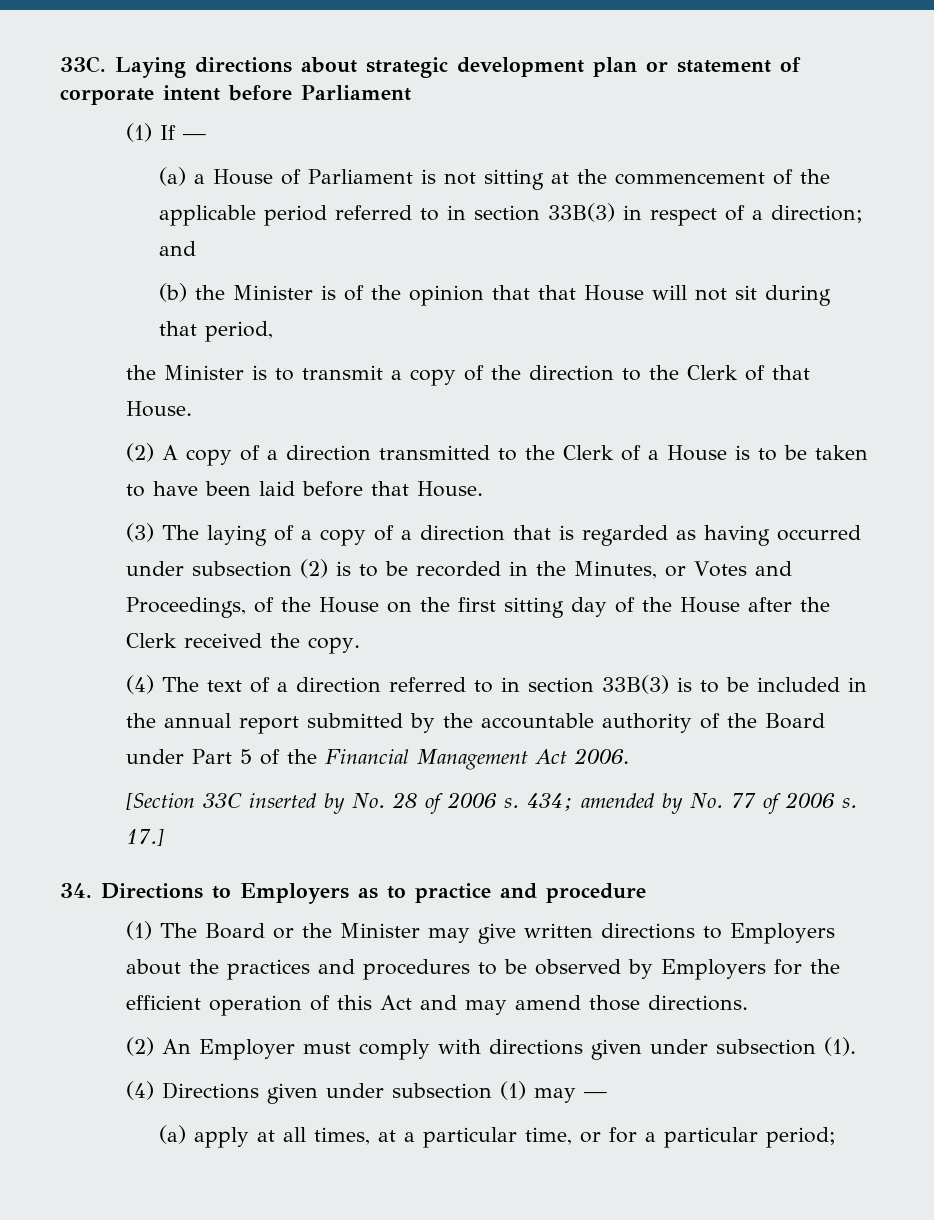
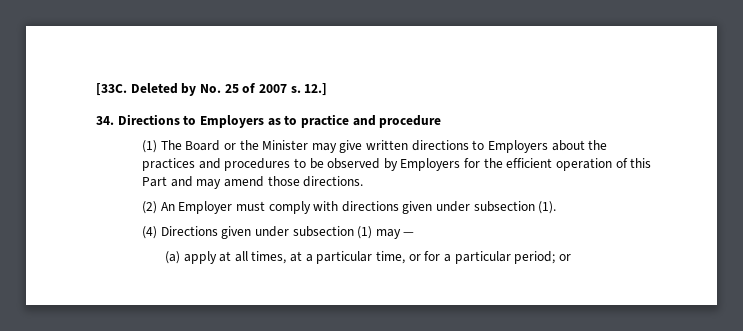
- 33C. Laying directions about strategic development plan or statement of corporate intent before Parliament
- (1) If —
- (a) a House of Parliament is not sitting at the commencement of the applicable period referred to in section 33B(3) in respect of a direction; and
- (b) the Minister is of the opinion that that House will not sit during that period,
- the Minister is to transmit a copy of the direction to the Clerk of that House.
- (2) A copy of a direction transmitted to the Clerk of a House is to be taken to have been laid before that House.
- (3) The laying of a copy of a direction that is regarded as having occurred under subsection (2) is to be recorded in the Minutes, or Votes and Proceedings, of the House on the first sitting day of the House after the Clerk received the copy.
- (4) The text of a direction referred to in section 33B(3) is to be included in the annual report submitted by the accountable authority of the Board under Part 5 of the Financial Management Act 2006.
- [Section 33C inserted by No. 28 of 2006 s. 434; amended by No. 77 of 2006 s. 17.]
+ [33C. Deleted by No. 25 of 2007 s. 12.]
- (1) The Board or the Minister may give written directions to Employers about the practices and procedures to be observed by Employers for the efficient operation of this Act and may amend those directions.
+ (1) The Board or the Minister may give written directions to Employers about the practices and procedures to be observed by Employers for the efficient operation of this Part and may amend those directions.
- (a) apply at all times, at a particular time, or for a particular period;
+ (a) apply at all times, at a particular time, or for a particular period; or

